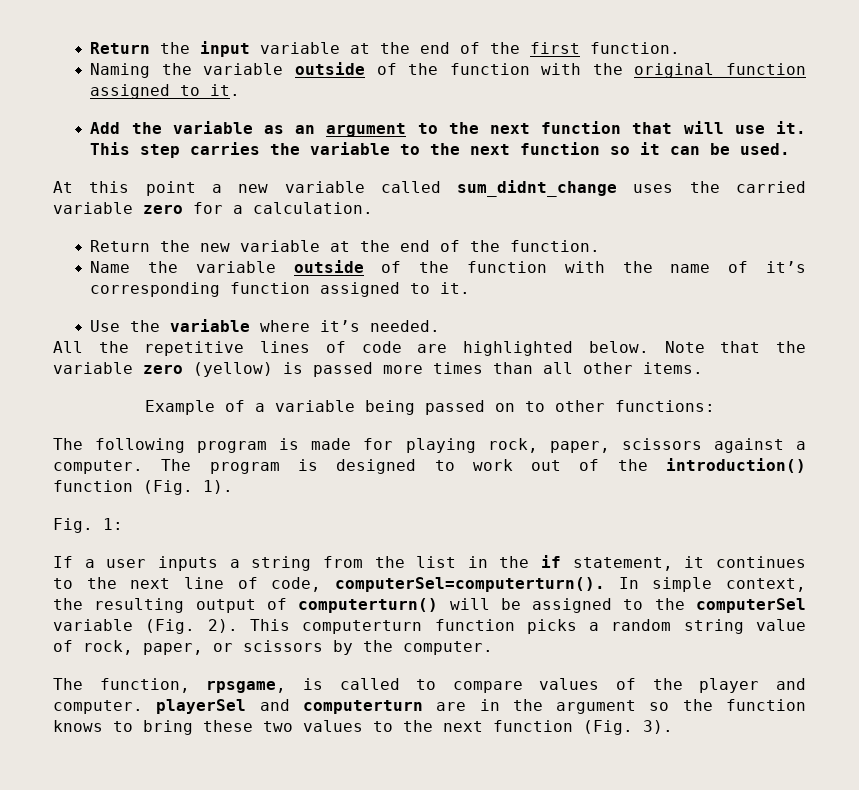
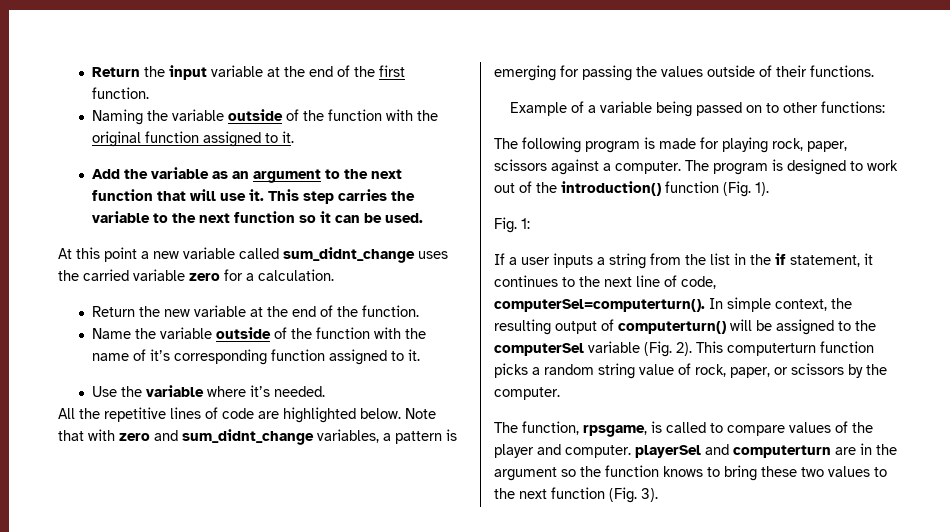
- Note that the variable zero (yellow) is passed more times than all other items.
+ Note that with zero and sum_didnt_change variables, a pattern is emerging for passing the values outside of their functions.

